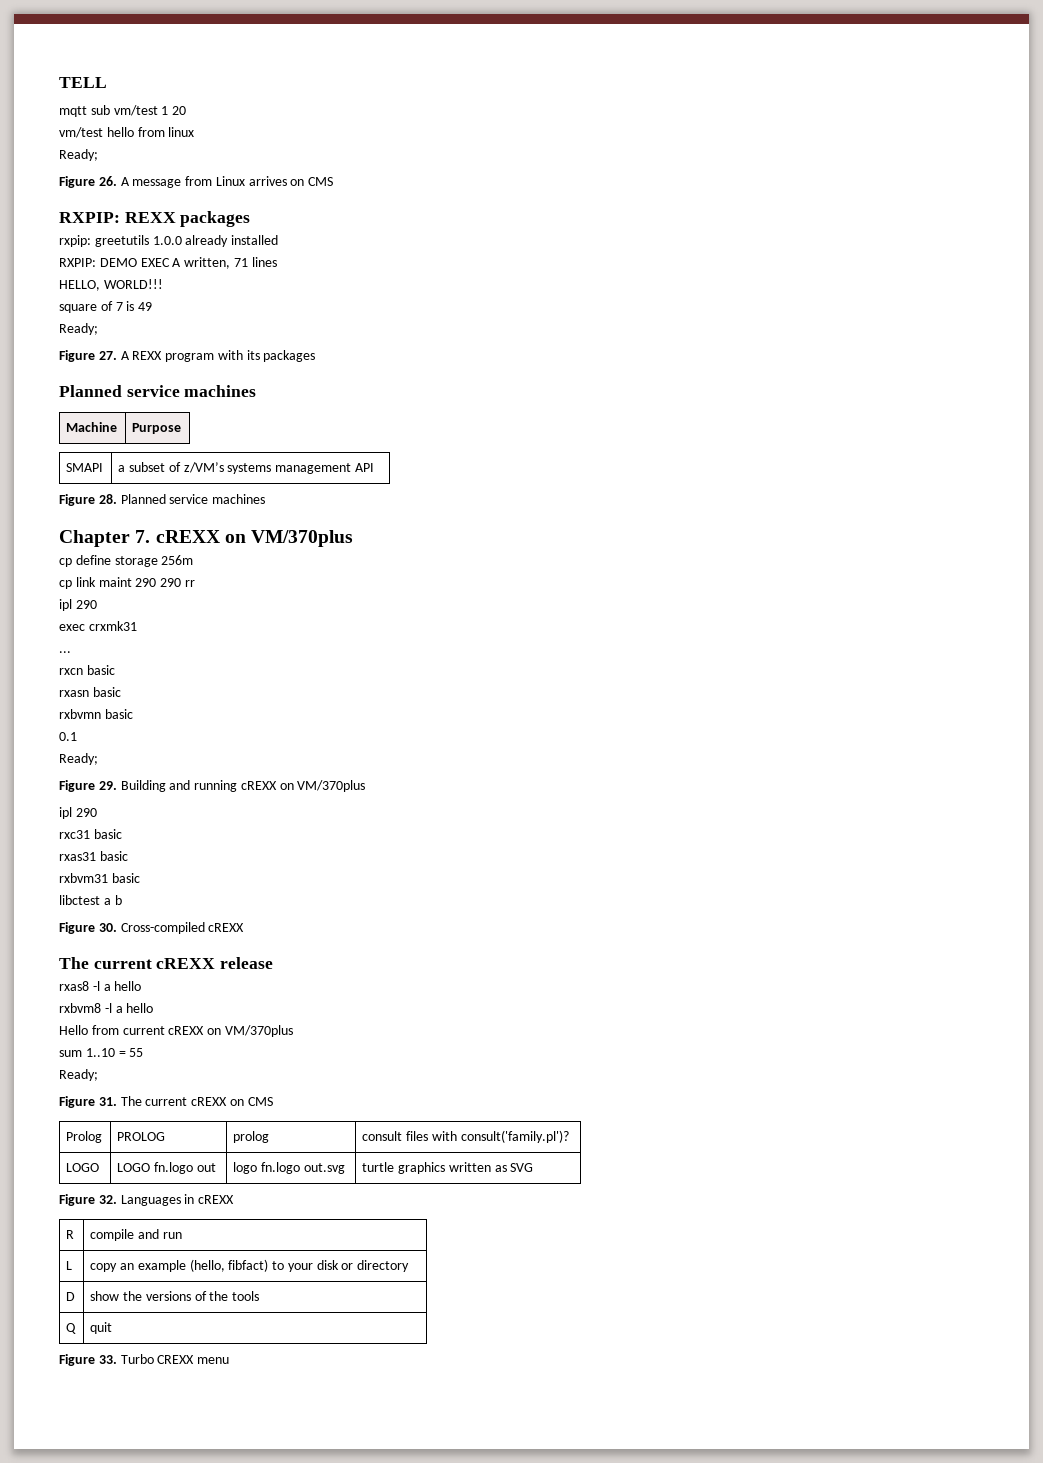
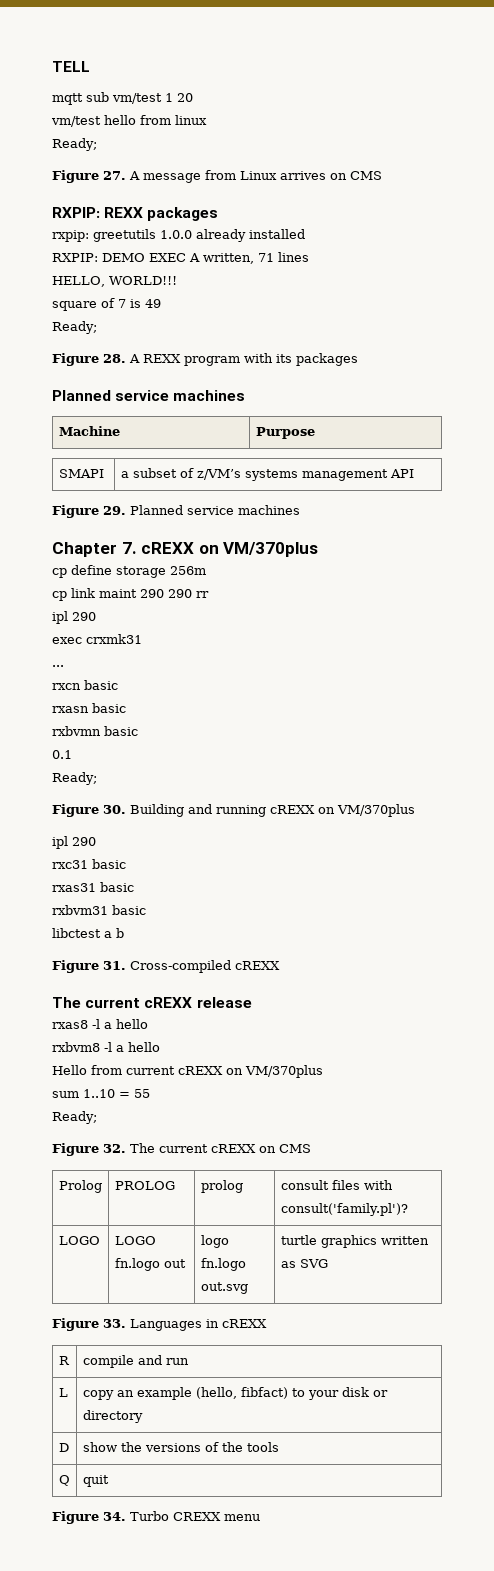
- Figure 26. A message from Linux arrives on CMS
+ Figure 27. A message from Linux arrives on CMS
- Figure 27. A REXX program with its packages
+ Figure 28. A REXX program with its packages
- Figure 28. Planned service machines
+ Figure 29. Planned service machines
- Figure 29. Building and running cREXX on VM/370plus
+ Figure 30. Building and running cREXX on VM/370plus
- Figure 30. Cross-compiled cREXX
+ Figure 31. Cross-compiled cREXX
- Figure 31. The current cREXX on CMS
+ Figure 32. The current cREXX on CMS
- Figure 32. Languages in cREXX
+ Figure 33. Languages in cREXX
- Figure 33. Turbo CREXX menu
+ Figure 34. Turbo CREXX menu

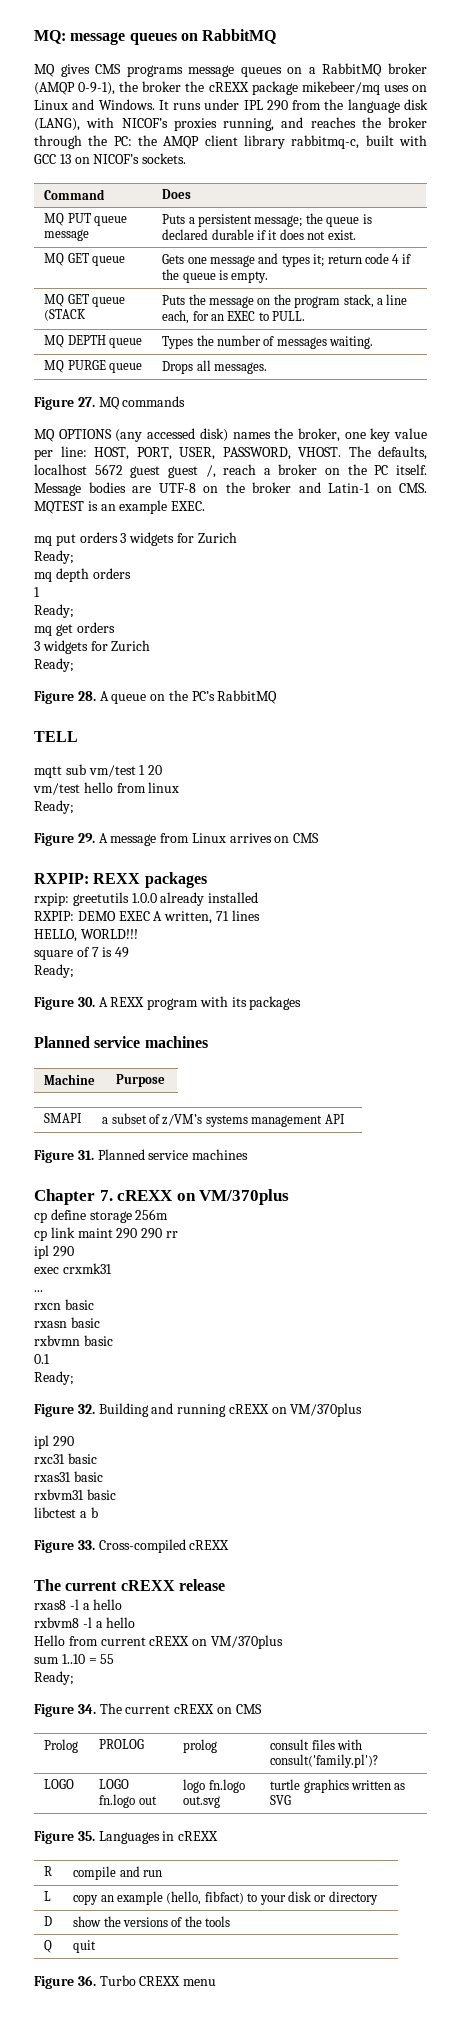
+ MQ: message queues on RabbitMQ
+ MQ gives CMS programs message queues on a RabbitMQ broker (AMQP 0-9-1), the broker the cREXX package mikebeer/mq uses on Linux and Windows. It runs under IPL 290 from the language disk (LANG), with NICOF’s proxies running, and reaches the broker through the PC: the AMQP client library rabbitmq-c, built with GCC 13 on NICOF’s sockets.
+ Command | Does
+ MQ PUT queue message | Puts a persistent message; the queue is declared durable if it does not exist.
+ MQ GET queue | Gets one message and types it; return code 4 if the queue is empty.
+ MQ GET queue (STACK | Puts the message on the program stack, a line each, for an EXEC to PULL.
+ MQ DEPTH queue | Types the number of messages waiting.
+ MQ PURGE queue | Drops all messages.
+ Figure 27. MQ commands
+ MQ OPTIONS (any accessed disk) names the broker, one key value per line: HOST, PORT, USER, PASSWORD, VHOST. The defaults, localhost 5672 guest guest /, reach a broker on the PC itself. Message bodies are UTF-8 on the broker and Latin-1 on CMS. MQTEST is an example EXEC.
+ mq put orders 3 widgets for Zurich
+ Ready;
+ mq depth orders
+ 1
+ Ready;
+ mq get orders
+ 3 widgets for Zurich
+ Ready;
+ Figure 28. A queue on the PC’s RabbitMQ
- Figure 27. A message from Linux arrives on CMS
+ Figure 29. A message from Linux arrives on CMS
- Figure 28. A REXX program with its packages
+ Figure 30. A REXX program with its packages
- Figure 29. Planned service machines
+ Figure 31. Planned service machines
- Figure 30. Building and running cREXX on VM/370plus
+ Figure 32. Building and running cREXX on VM/370plus
- Figure 31. Cross-compiled cREXX
+ Figure 33. Cross-compiled cREXX
- Figure 32. The current cREXX on CMS
+ Figure 34. The current cREXX on CMS
- Figure 33. Languages in cREXX
+ Figure 35. Languages in cREXX
- Figure 34. Turbo CREXX menu
+ Figure 36. Turbo CREXX menu

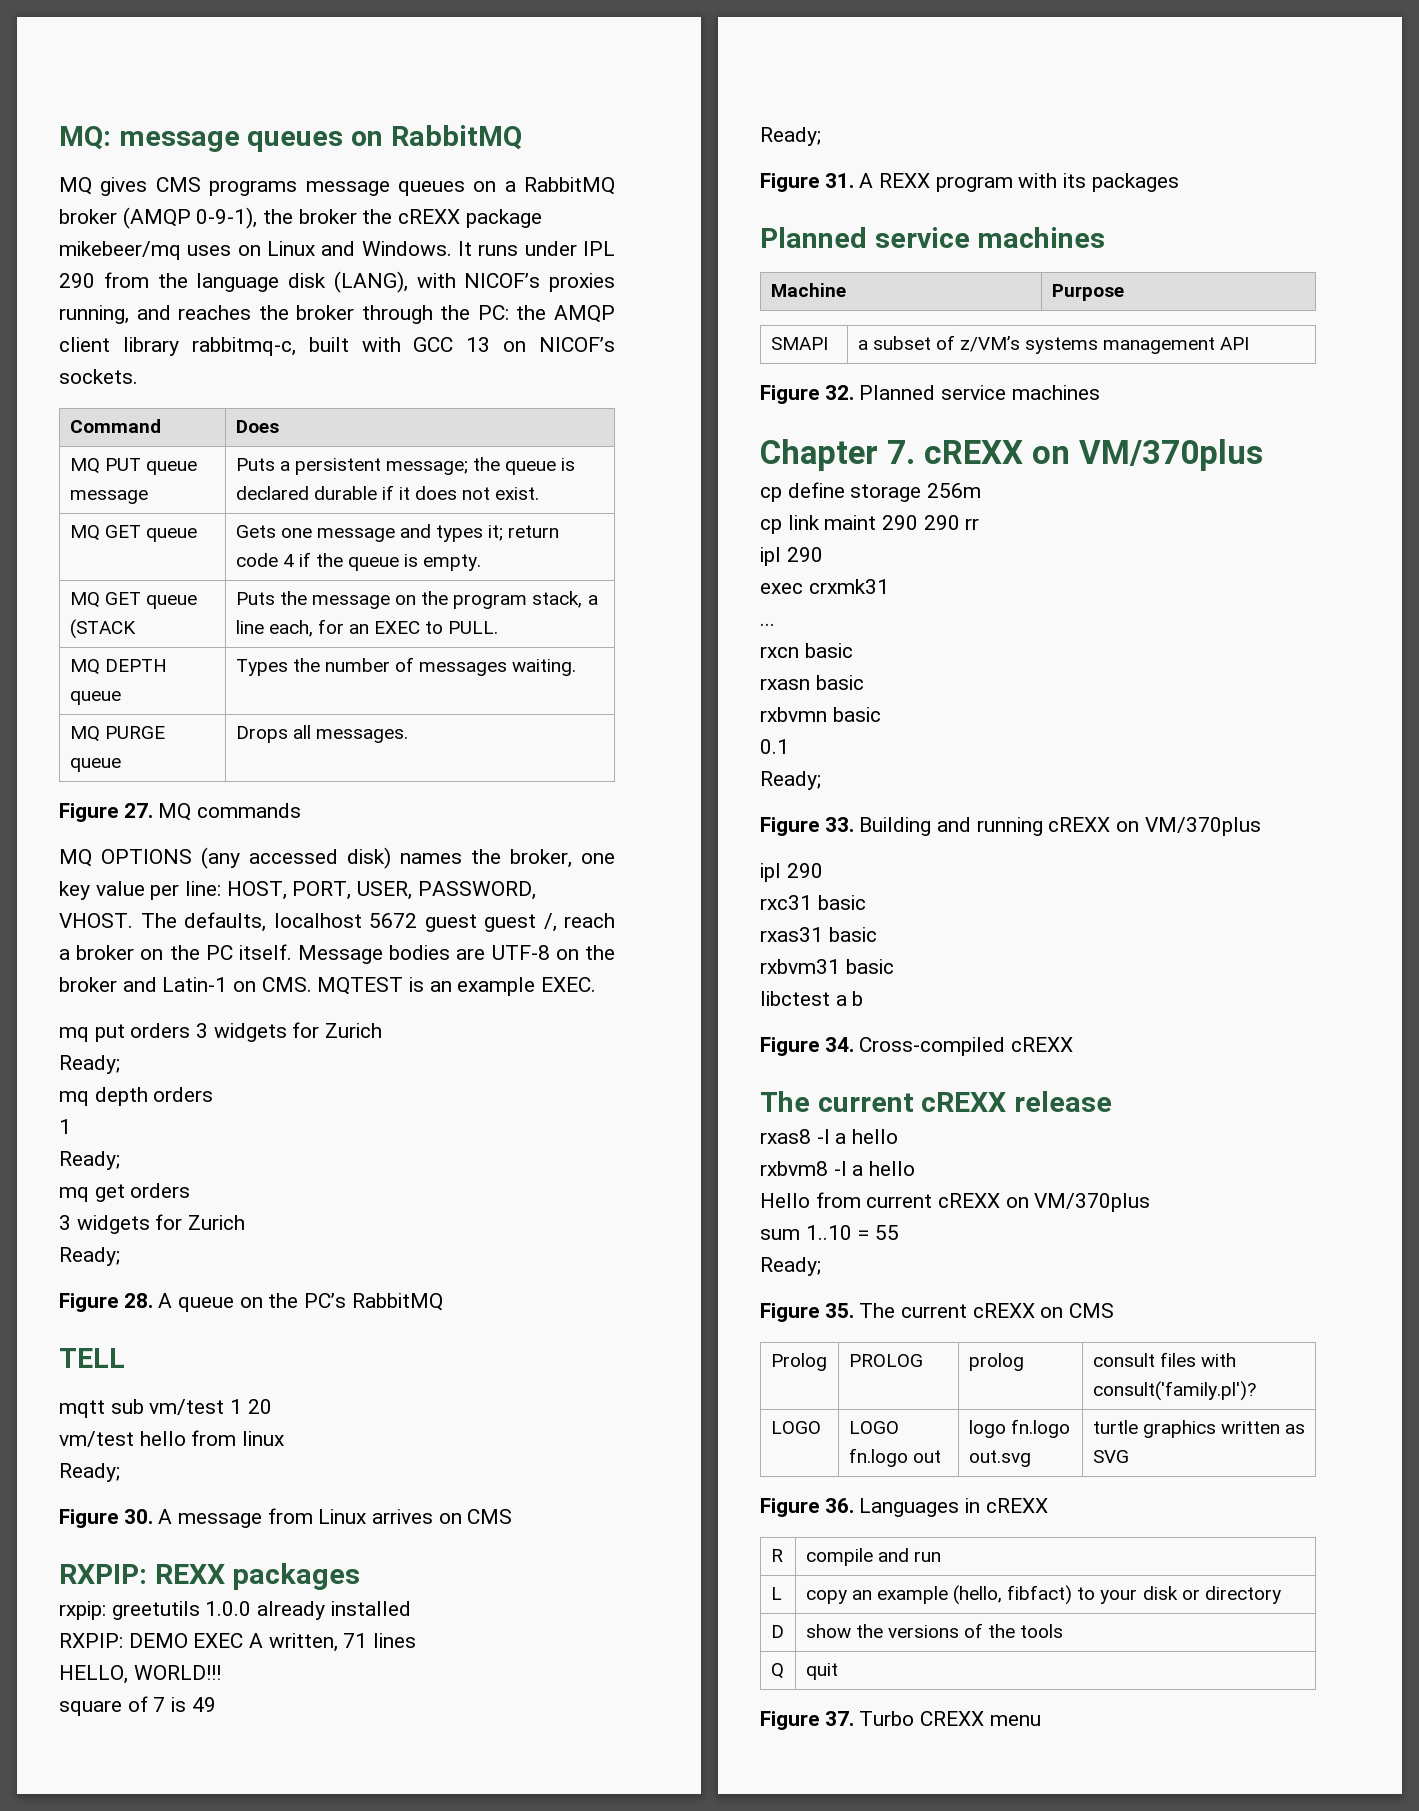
- Figure 29. A message from Linux arrives on CMS
+ Figure 30. A message from Linux arrives on CMS
- Figure 30. A REXX program with its packages
+ Figure 31. A REXX program with its packages
- Figure 31. Planned service machines
+ Figure 32. Planned service machines
- Figure 32. Building and running cREXX on VM/370plus
+ Figure 33. Building and running cREXX on VM/370plus
- Figure 33. Cross-compiled cREXX
+ Figure 34. Cross-compiled cREXX
- Figure 34. The current cREXX on CMS
+ Figure 35. The current cREXX on CMS
- Figure 35. Languages in cREXX
+ Figure 36. Languages in cREXX
- Figure 36. Turbo CREXX menu
+ Figure 37. Turbo CREXX menu

